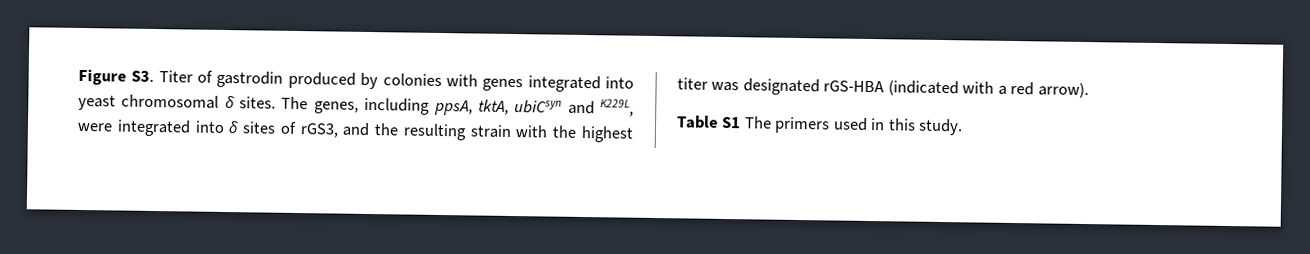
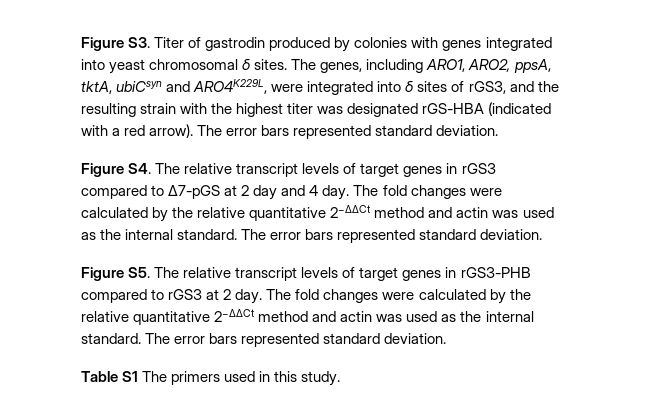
- The genes, including ppsA, tktA, ubiCsyn and K229L, were integrated into δ sites of rGS3, and the resulting strain with the highest titer was designated rGS-HBA (indicated with a red arrow).
+ The genes, including ARO1, ARO2, ppsA, tktA, ubiCsyn and ARO4K229L, were integrated into δ sites of rGS3, and the resulting strain with the highest titer was designated rGS-HBA (indicated with a red arrow). The error bars represented standard deviation.
+ Figure S4. The relative transcript levels of target genes in rGS3 compared to Δ7-pGS at 2 day and 4 day. The fold changes were calculated by the relative quantitative 2−ΔΔCt method and actin was used as the internal standard. The error bars represented standard deviation.
+ Figure S5. The relative transcript levels of target genes in rGS3-PHB compared to rGS3 at 2 day. The fold changes were calculated by the relative quantitative 2−ΔΔCt method and actin was used as the internal standard. The error bars represented standard deviation.

